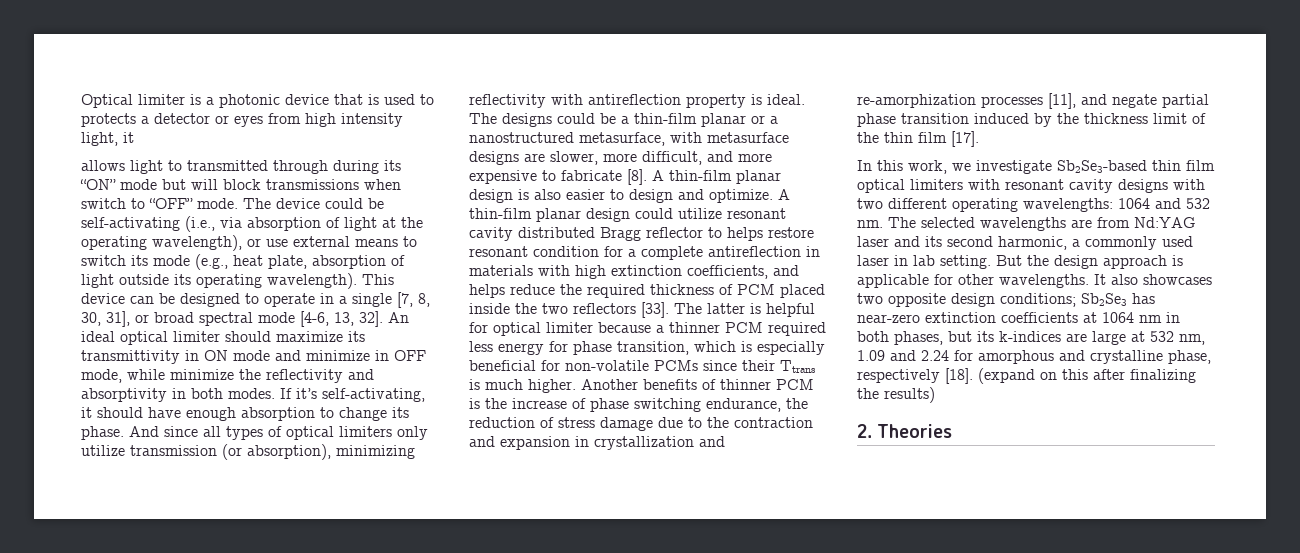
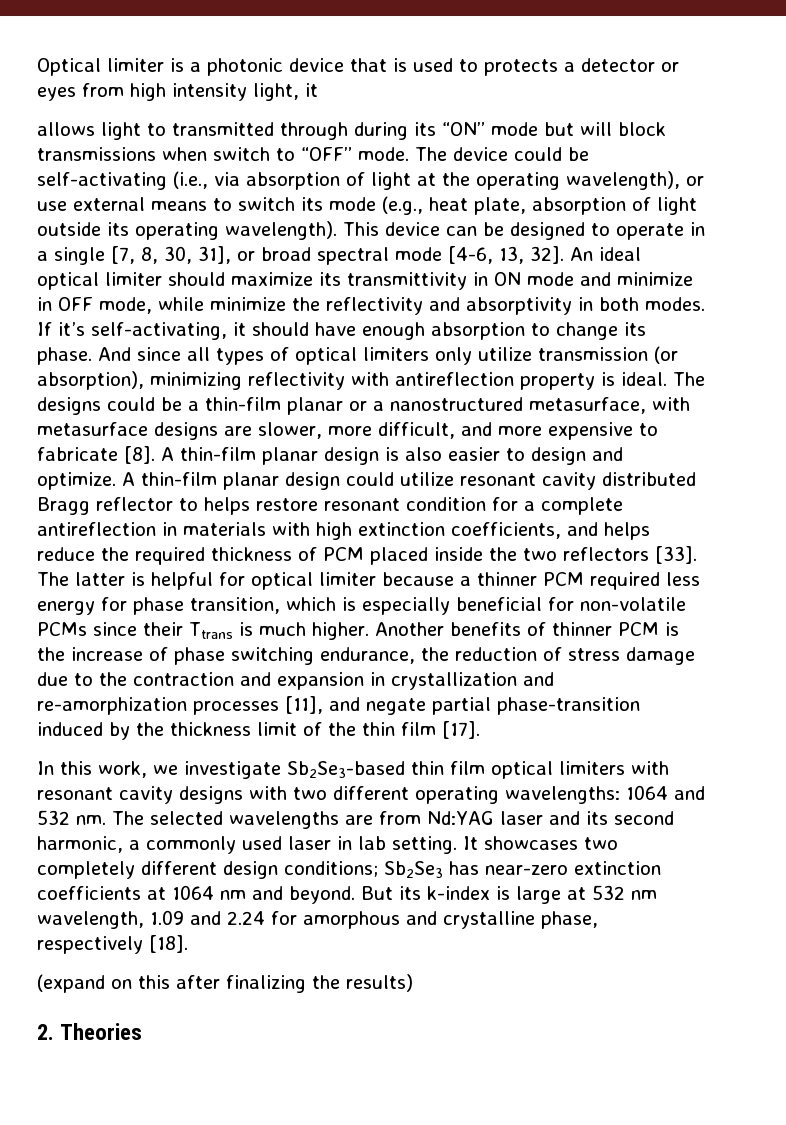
- Another benefits of thinner PCM is the increase of phase switching endurance, the reduction of stress damage due to the contraction and expansion in crystallization and re-amorphization processes [11], and negate partial phase transition induced by the thickness limit of the thin film [17].
+ Another benefits of thinner PCM is the increase of phase switching endurance, the reduction of stress damage due to the contraction and expansion in crystallization and re-amorphization processes [11], and negate partial phase-transition induced by the thickness limit of the thin film [17].
- But the design approach is applicable for other wavelengths. It also showcases two opposite design conditions; Sb2Se3 has near-zero extinction coefficients at 1064 nm in both phases, but its k-indices are large at 532 nm, 1.09 and 2.24 for amorphous and crystalline phase, respectively [18]. (expand on this after finalizing the results)
+ It showcases two completely different design conditions; Sb2Se3 has near-zero extinction coefficients at 1064 nm and beyond. But its k-index is large at 532 nm wavelength, 1.09 and 2.24 for amorphous and crystalline phase, respectively [18].
+ (expand on this after finalizing the results)

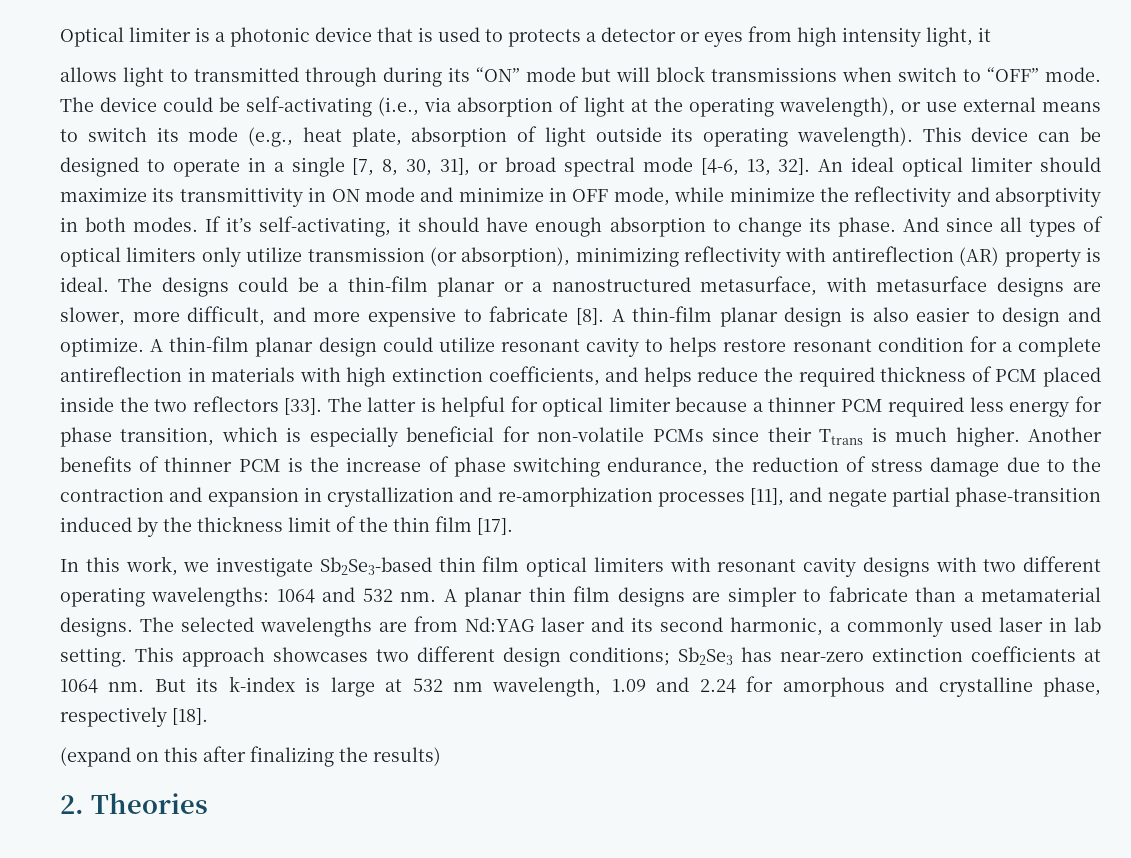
- And since all types of optical limiters only utilize transmission (or absorption), minimizing reflectivity with antireflection property is ideal.
+ And since all types of optical limiters only utilize transmission (or absorption), minimizing reflectivity with antireflection (AR) property is ideal.
- A thin-film planar design could utilize resonant cavity distributed Bragg reflector to helps restore resonant condition for a complete antireflection in materials with high extinction coefficients, and helps reduce the required thickness of PCM placed inside the two reflectors [33].
+ A thin-film planar design could utilize resonant cavity to helps restore resonant condition for a complete antireflection in materials with high extinction coefficients, and helps reduce the required thickness of PCM placed inside the two reflectors [33].
+ A planar thin film designs are simpler to fabricate than a metamaterial designs.
- It showcases two completely different design conditions; Sb2Se3 has near-zero extinction coefficients at 1064 nm and beyond.
+ This approach showcases two different design conditions; Sb2Se3 has near-zero extinction coefficients at 1064 nm.

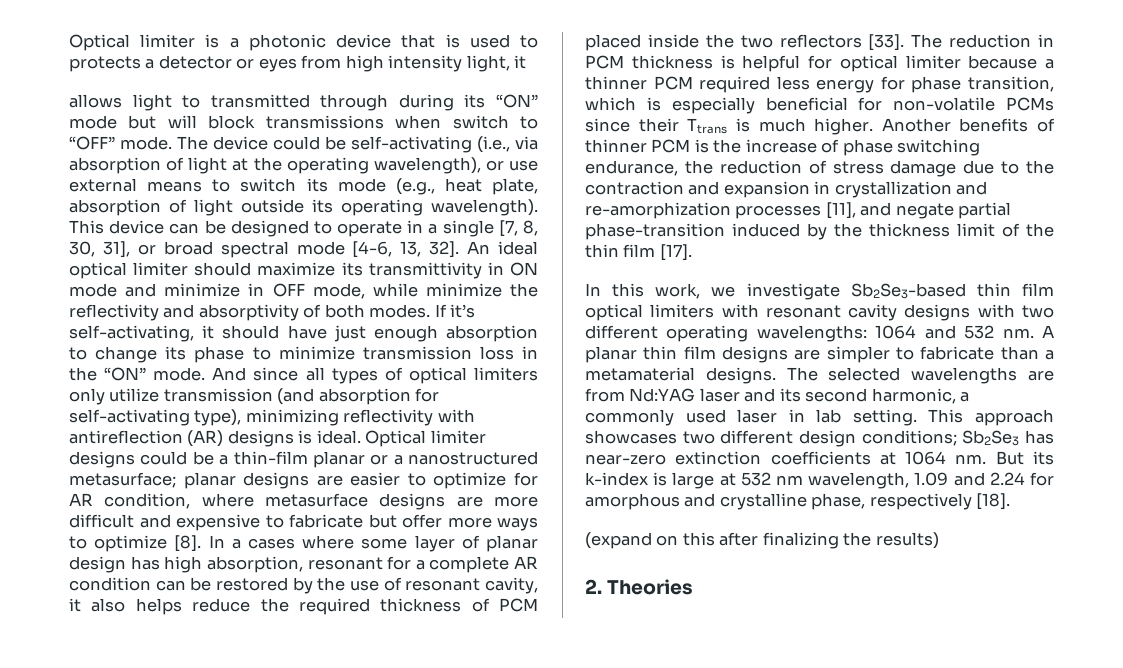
- An ideal optical limiter should maximize its transmittivity in ON mode and minimize in OFF mode, while minimize the reflectivity and absorptivity in both modes.
+ An ideal optical limiter should maximize its transmittivity in ON mode and minimize in OFF mode, while minimize the reflectivity and absorptivity of both modes.
- If it’s self-activating, it should have enough absorption to change its phase.
+ If it’s self-activating, it should have just enough absorption to change its phase to minimize transmission loss in the “ON” mode.
- And since all types of optical limiters only utilize transmission (or absorption), minimizing reflectivity with antireflection (AR) property is ideal.
+ And since all types of optical limiters only utilize transmission (and absorption for self-activating type), minimizing reflectivity with antireflection (AR) designs is ideal.
- The designs could be a thin-film planar or a nanostructured metasurface, with metasurface designs are slower, more difficult, and more expensive to fabricate [8]. A thin-film planar design is also easier to design and optimize. A thin-film planar design could utilize resonant cavity to helps restore resonant condition for a complete antireflection in materials with high extinction coefficients, and helps reduce the required thickness of PCM placed inside the two reflectors [33].
+ Optical limiter designs could be a thin-film planar or a nanostructured metasurface; planar designs are easier to optimize for AR condition, where metasurface designs are more difficult and expensive to fabricate but offer more ways to optimize [8]. In a cases where some layer of planar design has high absorption, resonant for a complete AR condition can be restored by the use of resonant cavity, it also helps reduce the required thickness of PCM placed inside the two reflectors [33].
- The latter is helpful for optical limiter because a thinner PCM required less energy for phase transition, which is especially beneficial for non-volatile PCMs since their Ttrans is much higher.
+ The reduction in PCM thickness is helpful for optical limiter because a thinner PCM required less energy for phase transition, which is especially beneficial for non-volatile PCMs since their Ttrans is much higher.

